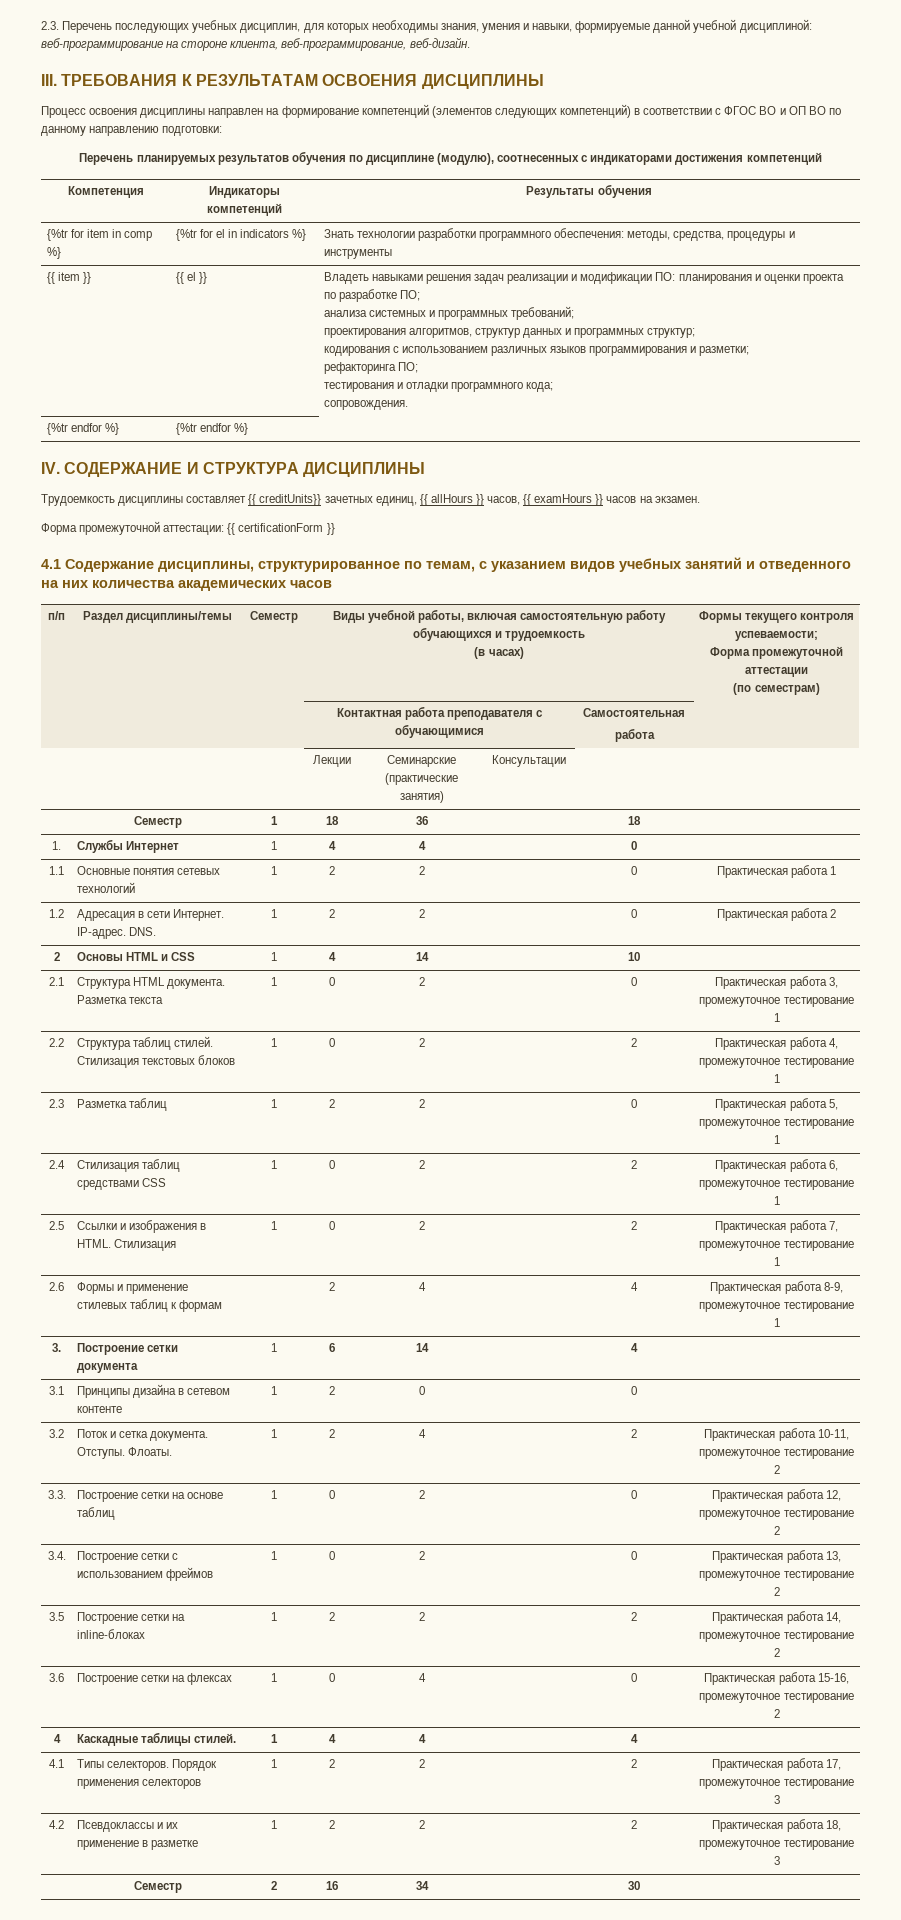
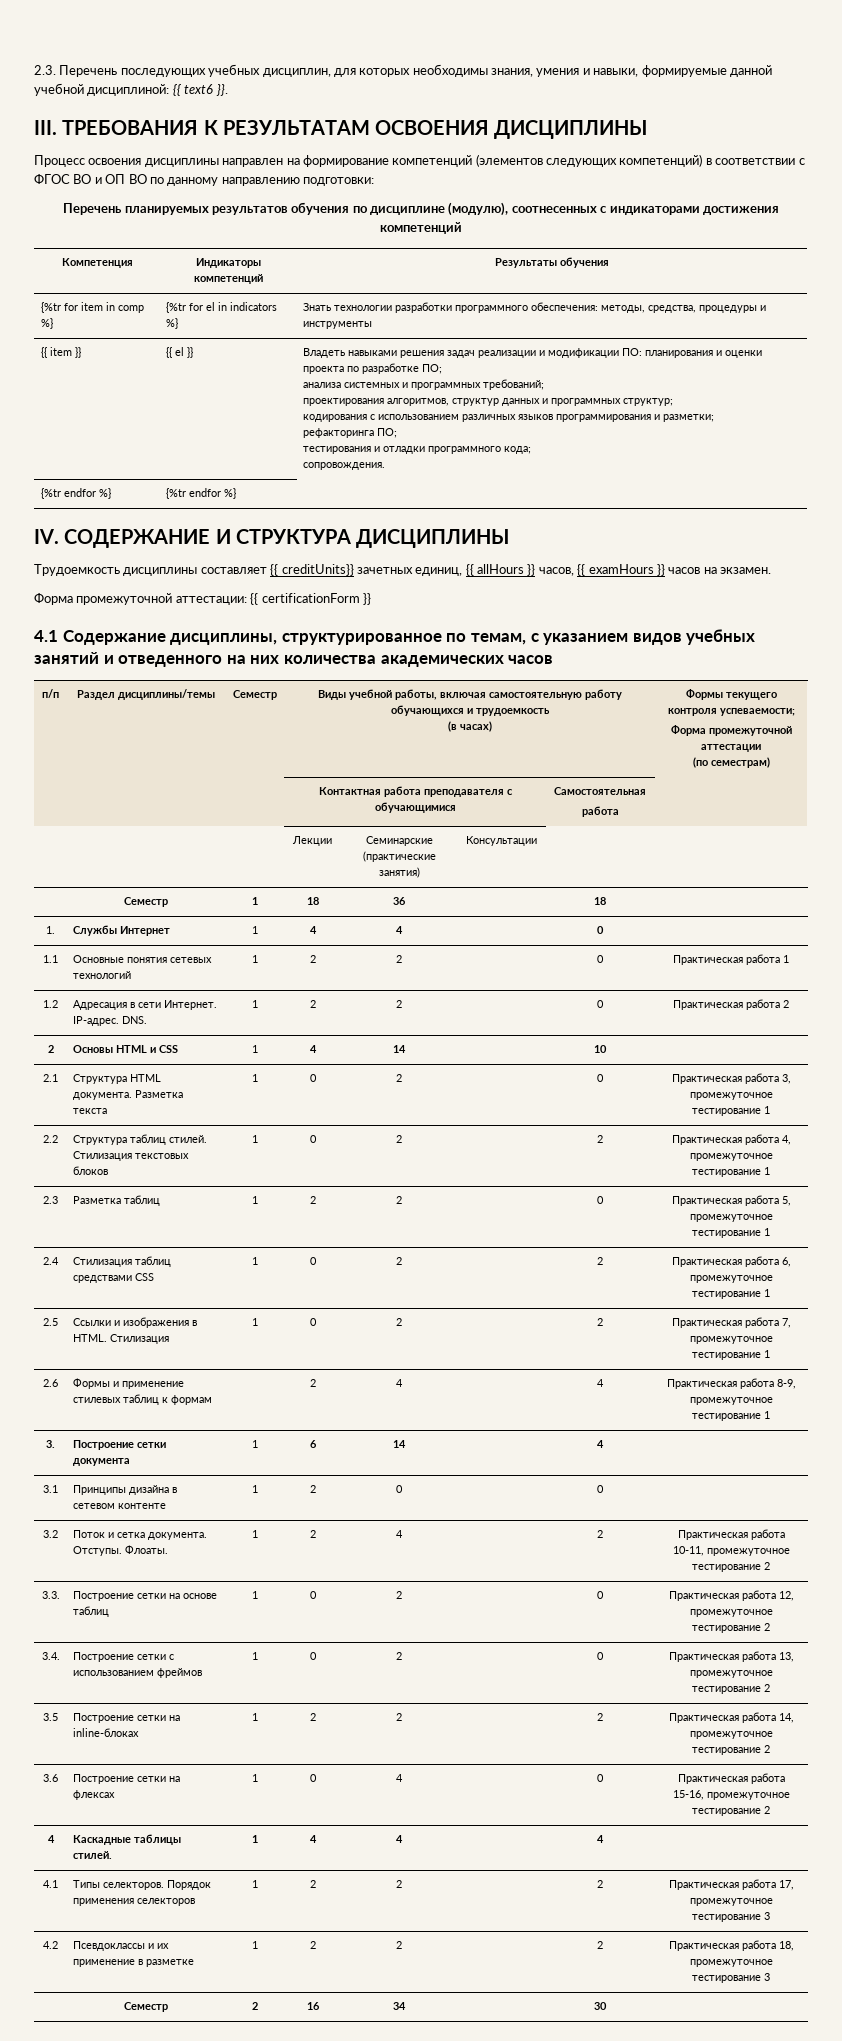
- 2.3. Перечень последующих учебных дисциплин, для которых необходимы знания, умения и навыки, формируемые данной учебной дисциплиной: веб-программирование на стороне клиента, веб-программирование, веб-дизайн.
+ 2.3. Перечень последующих учебных дисциплин, для которых необходимы знания, умения и навыки, формируемые данной учебной дисциплиной: {{ text6 }}.

